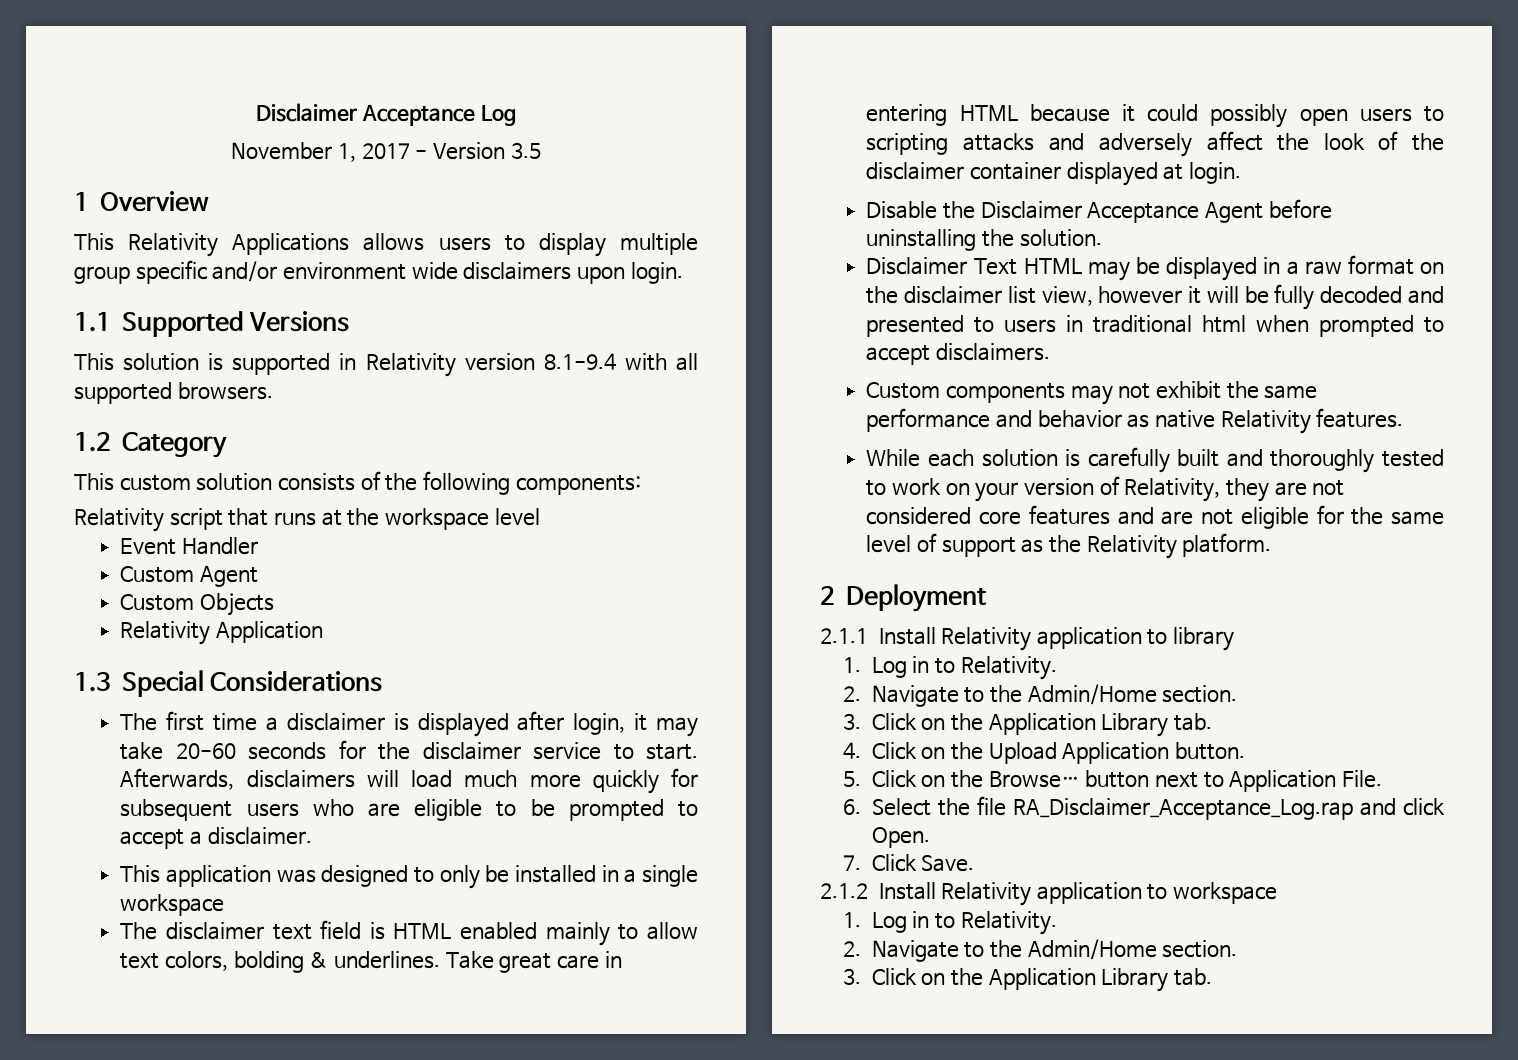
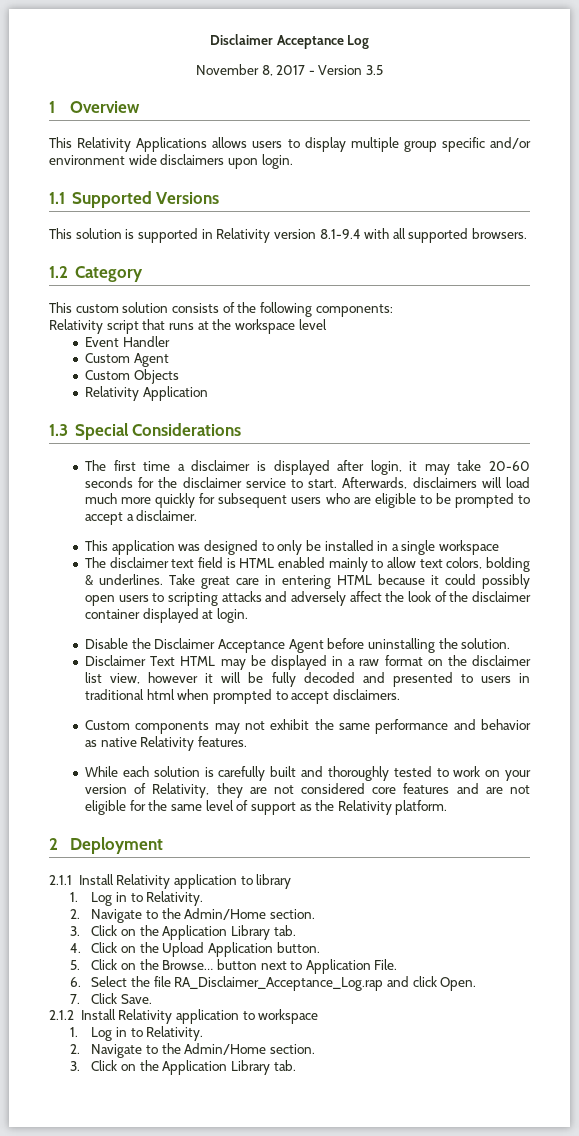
- November 1, 2017 - Version 3.5
+ November 8, 2017 - Version 3.5

